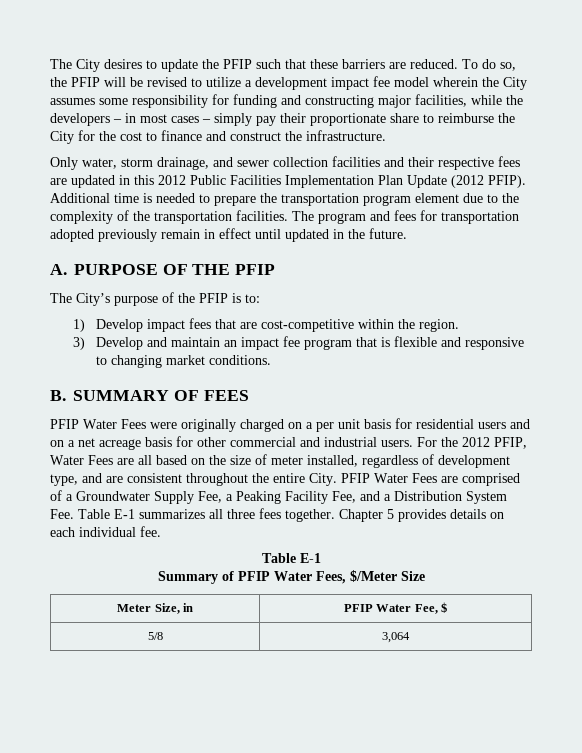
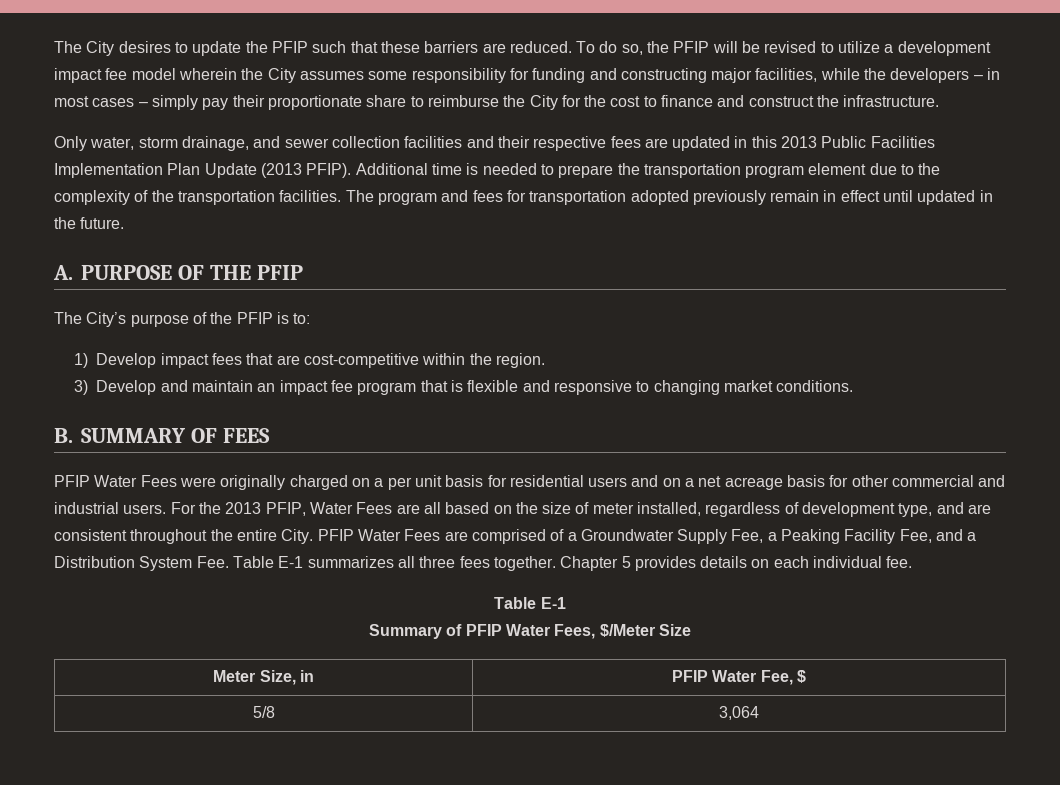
- Only water, storm drainage, and sewer collection facilities and their respective fees are updated in this 2012 Public Facilities Implementation Plan Update (2012 PFIP).
+ Only water, storm drainage, and sewer collection facilities and their respective fees are updated in this 2013 Public Facilities Implementation Plan Update (2013 PFIP).
- For the 2012 PFIP, Water Fees are all based on the size of meter installed, regardless of development type, and are consistent throughout the entire City.
+ For the 2013 PFIP, Water Fees are all based on the size of meter installed, regardless of development type, and are consistent throughout the entire City.

